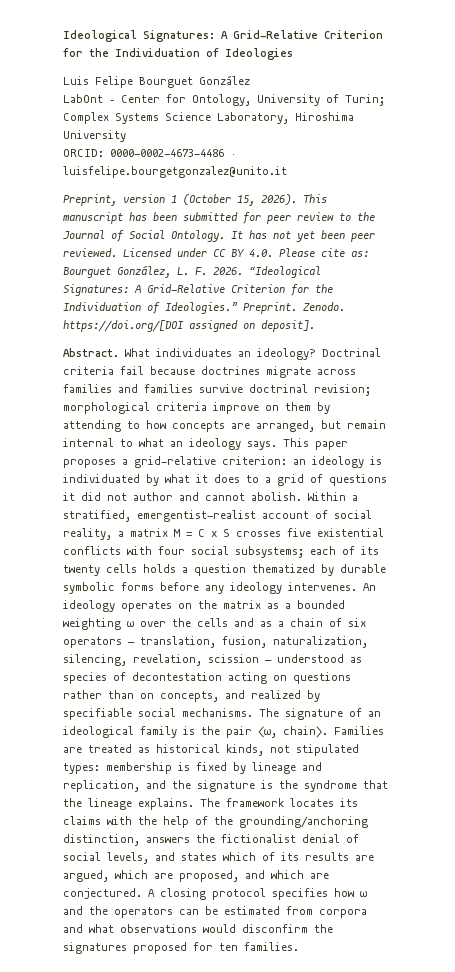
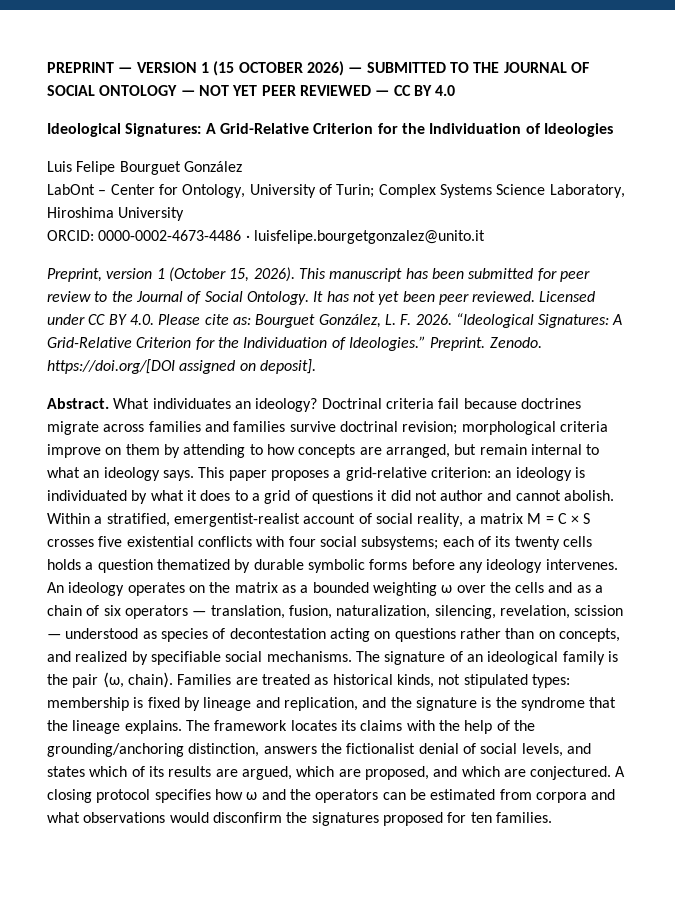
+ PREPRINT — VERSION 1 (15 OCTOBER 2026) — SUBMITTED TO THE JOURNAL OF SOCIAL ONTOLOGY — NOT YET PEER REVIEWED — CC BY 4.0

